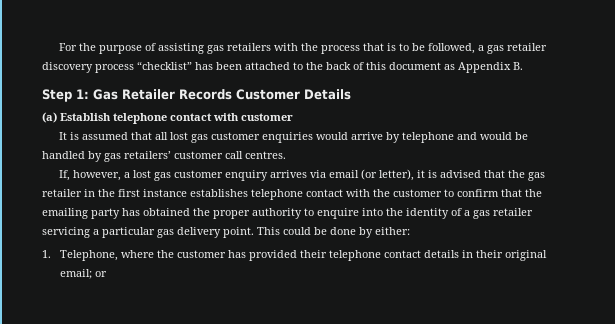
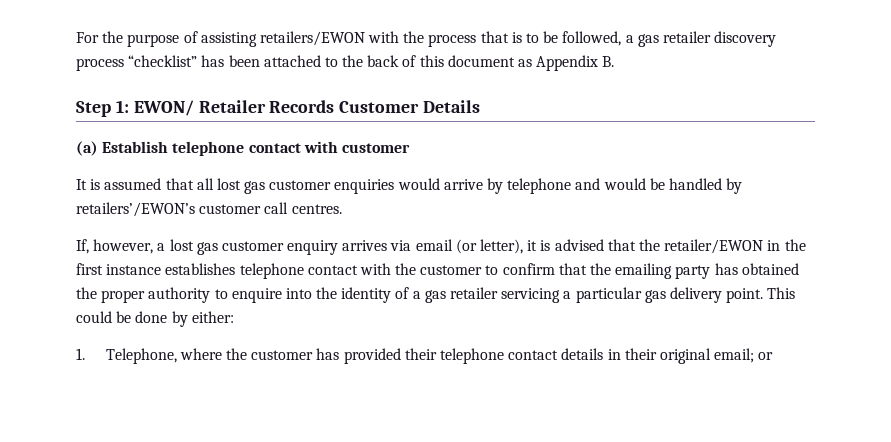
- For the purpose of assisting gas retailers with the process that is to be followed, a gas retailer discovery process “checklist” has been attached to the back of this document as Appendix B.
+ For the purpose of assisting retailers/EWON with the process that is to be followed, a gas retailer discovery process “checklist” has been attached to the back of this document as Appendix B.
- Step 1: Gas Retailer Records Customer Details
+ Step 1: EWON/ Retailer Records Customer Details
- It is assumed that all lost gas customer enquiries would arrive by telephone and would be handled by gas retailers’ customer call centres.
+ It is assumed that all lost gas customer enquiries would arrive by telephone and would be handled by retailers’/EWON’s customer call centres.
- If, however, a lost gas customer enquiry arrives via email (or letter), it is advised that the gas retailer in the first instance establishes telephone contact with the customer to confirm that the emailing party has obtained the proper authority to enquire into the identity of a gas retailer servicing a particular gas delivery point.
+ If, however, a lost gas customer enquiry arrives via email (or letter), it is advised that the retailer/EWON in the first instance establishes telephone contact with the customer to confirm that the emailing party has obtained the proper authority to enquire into the identity of a gas retailer servicing a particular gas delivery point.

